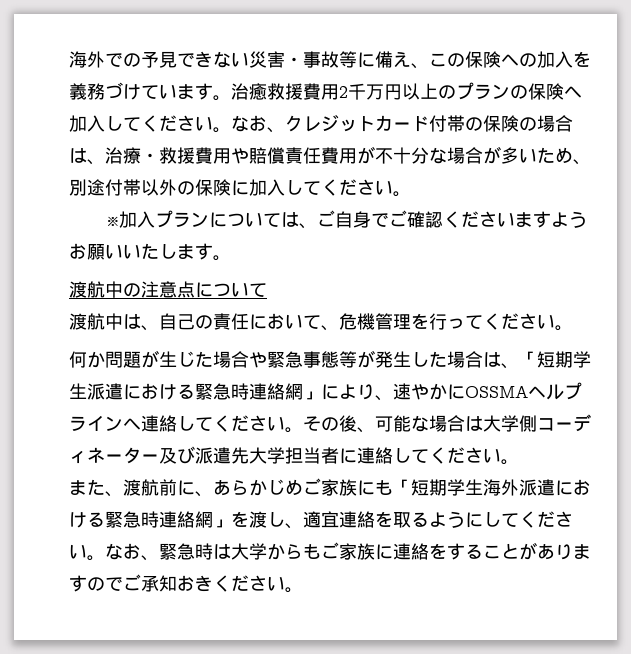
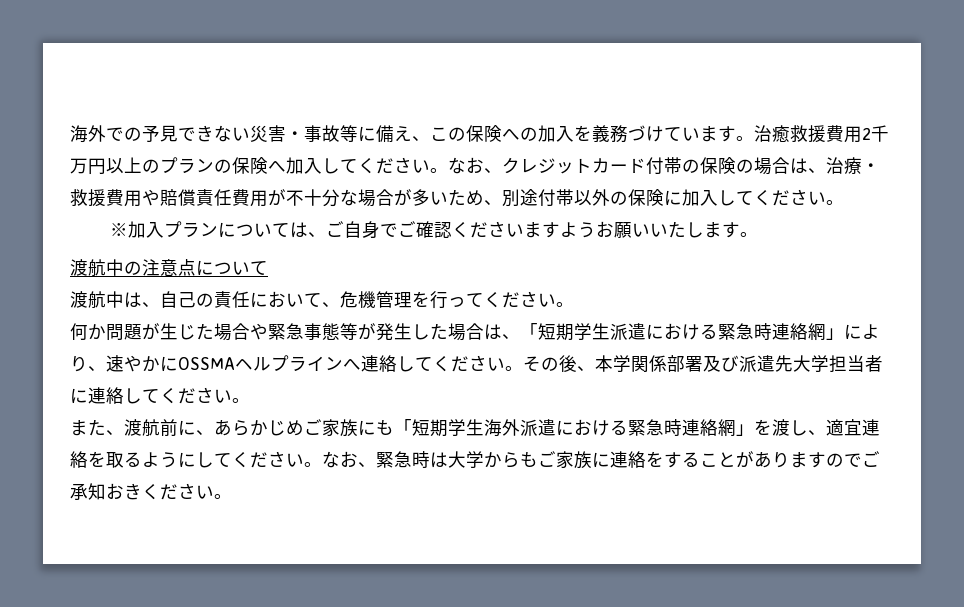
- その後、可能な場合は大学側コーディネーター及び派遣先大学担当者に連絡してください。
+ その後、本学関係部署及び派遣先大学担当者に連絡してください。

